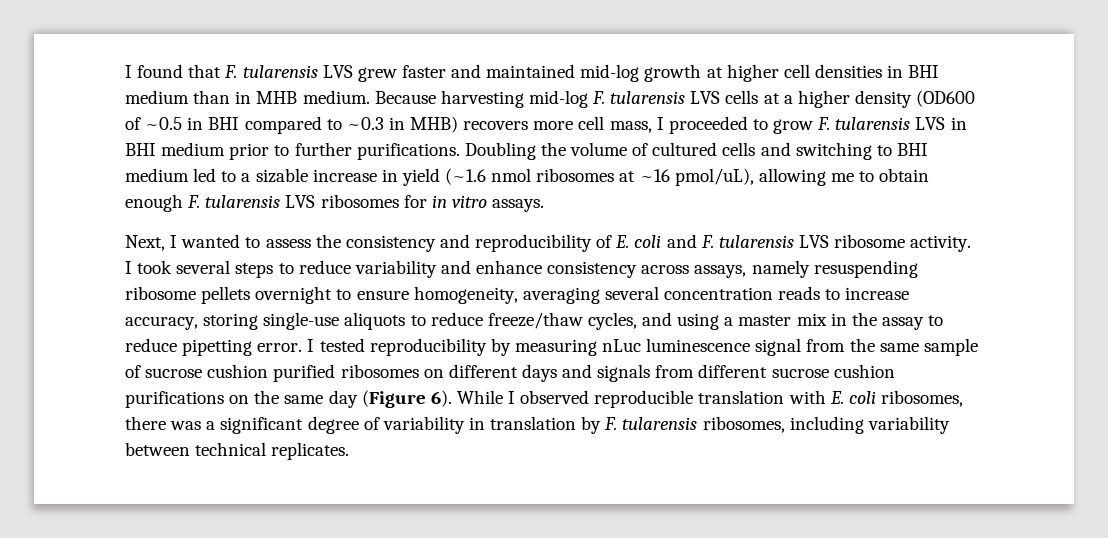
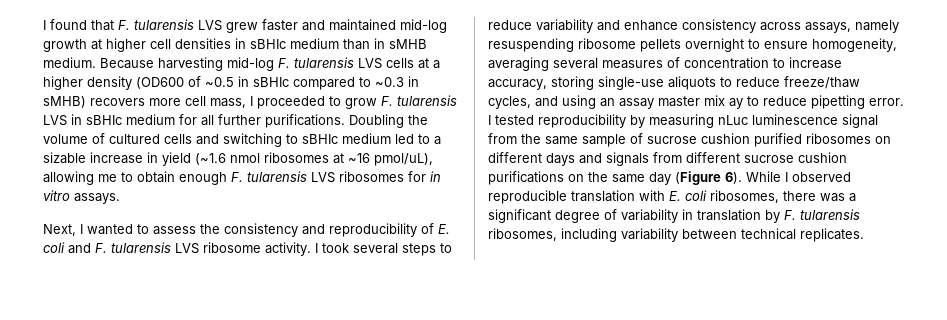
- I found that F. tularensis LVS grew faster and maintained mid-log growth at higher cell densities in BHI medium than in MHB medium.
+ I found that F. tularensis LVS grew faster and maintained mid-log growth at higher cell densities in sBHIc medium than in sMHB medium.
- Because harvesting mid-log F. tularensis LVS cells at a higher density (OD600 of ~0.5 in BHI compared to ~0.3 in MHB) recovers more cell mass, I proceeded to grow F. tularensis LVS in BHI medium prior to further purifications.
+ Because harvesting mid-log F. tularensis LVS cells at a higher density (OD600 of ~0.5 in sBHIc compared to ~0.3 in sMHB) recovers more cell mass, I proceeded to grow F. tularensis LVS in sBHIc medium for all further purifications.
- Doubling the volume of cultured cells and switching to BHI medium led to a sizable increase in yield (~1.6 nmol ribosomes at ~16 pmol/uL), allowing me to obtain enough F. tularensis LVS ribosomes for in vitro assays.
+ Doubling the volume of cultured cells and switching to sBHIc medium led to a sizable increase in yield (~1.6 nmol ribosomes at ~16 pmol/uL), allowing me to obtain enough F. tularensis LVS ribosomes for in vitro assays.
- I took several steps to reduce variability and enhance consistency across assays, namely resuspending ribosome pellets overnight to ensure homogeneity, averaging several concentration reads to increase accuracy, storing single-use aliquots to reduce freeze/thaw cycles, and using a master mix in the assay to reduce pipetting error.
+ I took several steps to reduce variability and enhance consistency across assays, namely resuspending ribosome pellets overnight to ensure homogeneity, averaging several measures of concentration to increase accuracy, storing single-use aliquots to reduce freeze/thaw cycles, and using an assay master mix ay to reduce pipetting error.

